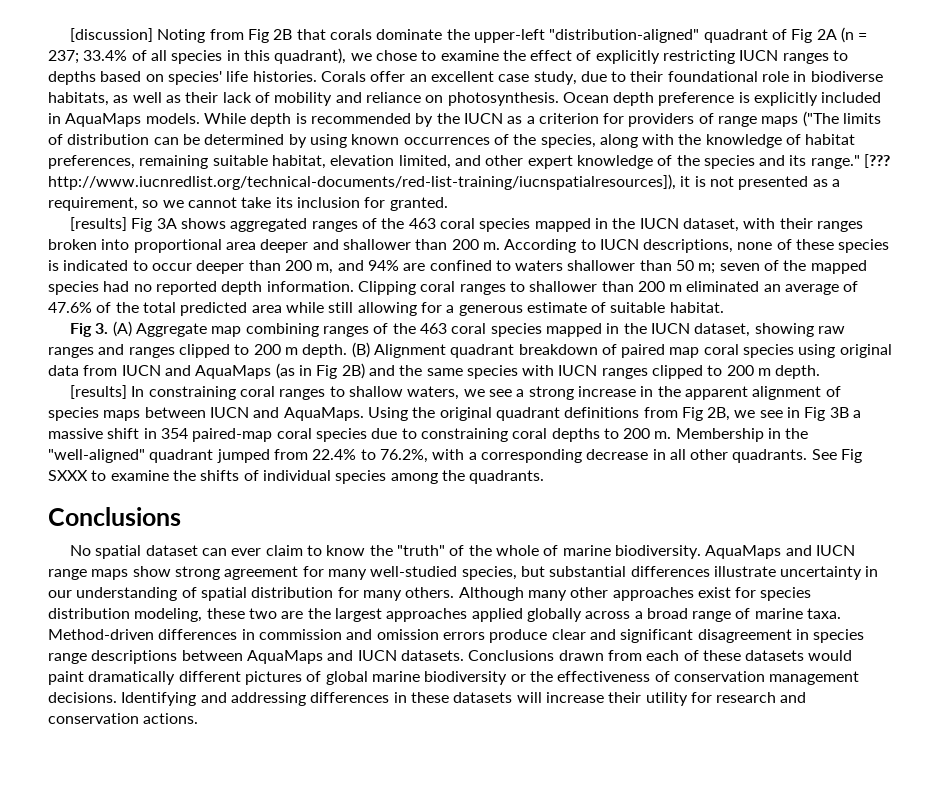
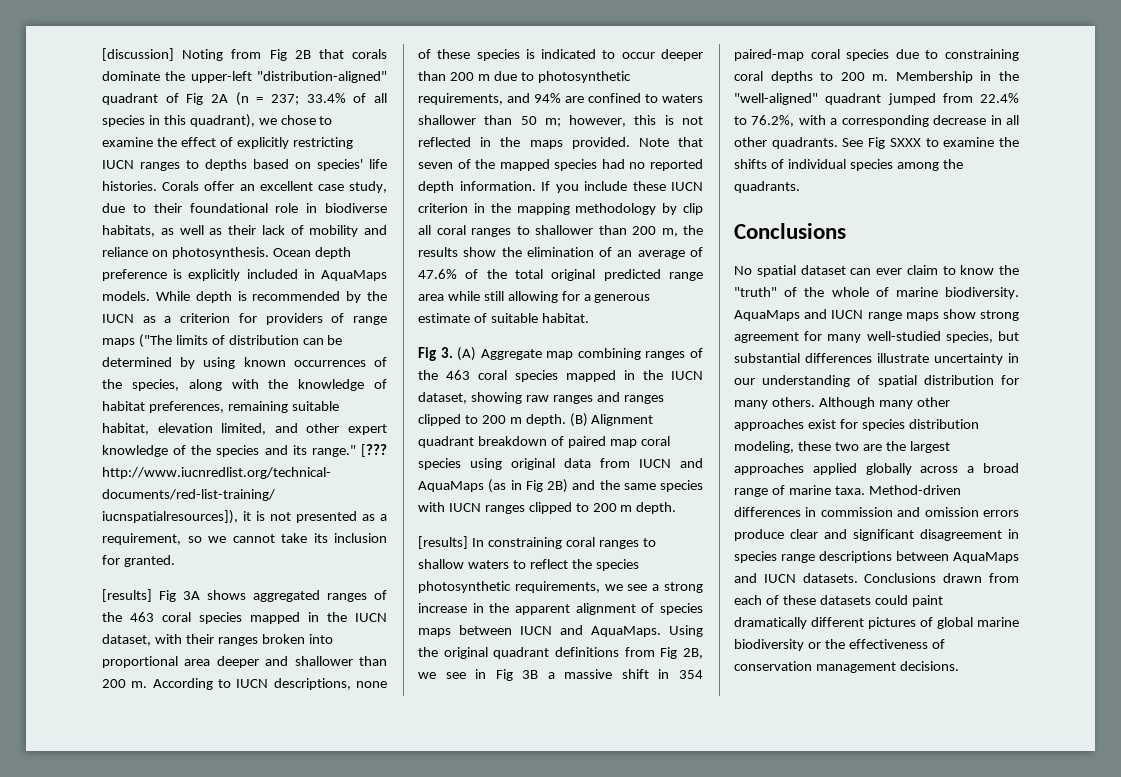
- According to IUCN descriptions, none of these species is indicated to occur deeper than 200 m, and 94% are confined to waters shallower than 50 m; seven of the mapped species had no reported depth information.
+ According to IUCN descriptions, none of these species is indicated to occur deeper than 200 m due to photosynthetic requirements, and 94% are confined to waters shallower than 50 m; however, this is not reflected in the maps provided. Note that seven of the mapped species had no reported depth information.
- Clipping coral ranges to shallower than 200 m eliminated an average of 47.6% of the total predicted area while still allowing for a generous estimate of suitable habitat.
+ If you include these IUCN criterion in the mapping methodology by clip all coral ranges to shallower than 200 m, the results show the elimination of an average of 47.6% of the total original predicted range area while still allowing for a generous estimate of suitable habitat.
- [results] In constraining coral ranges to shallow waters, we see a strong increase in the apparent alignment of species maps between IUCN and AquaMaps.
+ [results] In constraining coral ranges to shallow waters to reflect the species photosynthetic requirements, we see a strong increase in the apparent alignment of species maps between IUCN and AquaMaps.
- Conclusions drawn from each of these datasets would paint dramatically different pictures of global marine biodiversity or the effectiveness of conservation management decisions. Identifying and addressing differences in these datasets will increase their utility for research and conservation actions.
+ Conclusions drawn from each of these datasets could paint dramatically different pictures of global marine biodiversity or the effectiveness of conservation management decisions.

